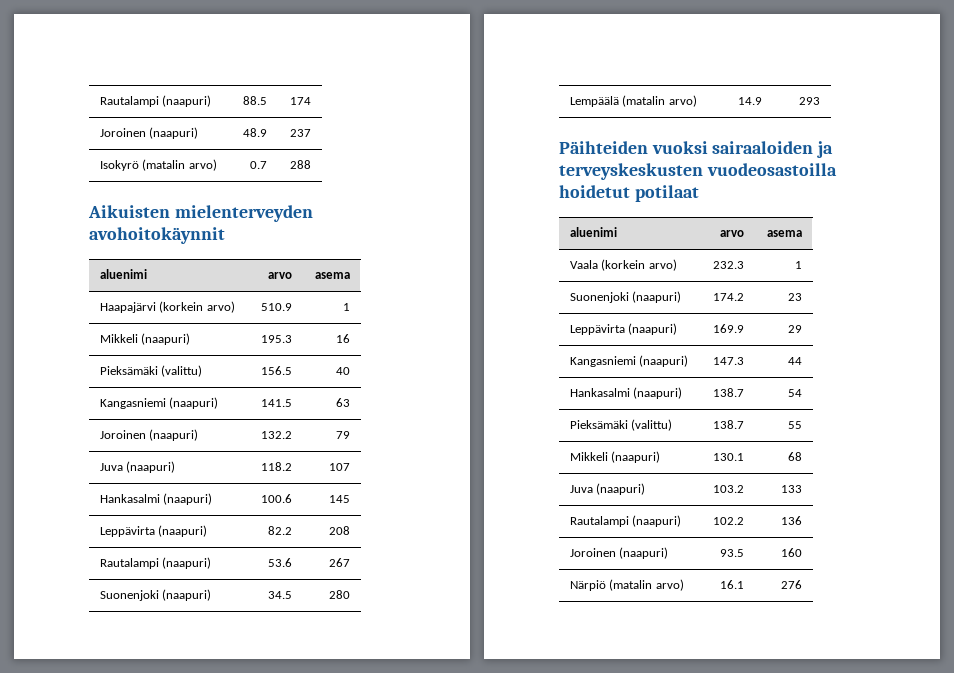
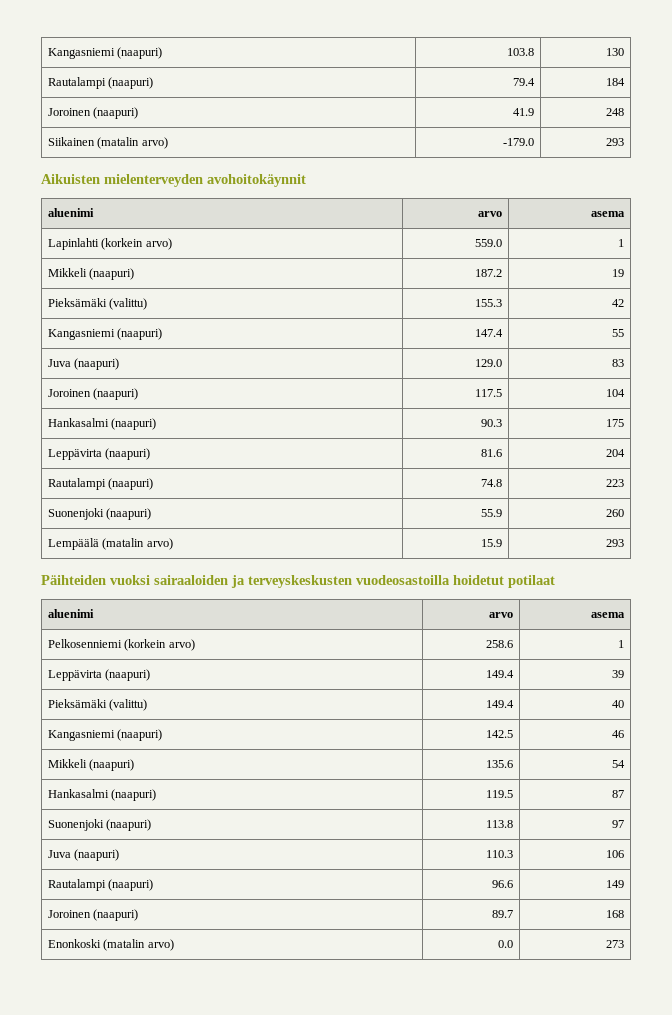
- Rautalampi (naapuri) | 88.5 | 174
- Joroinen (naapuri) | 48.9 | 237
- Isokyrö (matalin arvo) | 0.7 | 288
+ Kangasniemi (naapuri) | 103.8 | 130
+ Rautalampi (naapuri) | 79.4 | 184
+ Joroinen (naapuri) | 41.9 | 248
+ Siikainen (matalin arvo) | -179.0 | 293
- Haapajärvi (korkein arvo) | 510.9 | 1
+ Lapinlahti (korkein arvo) | 559.0 | 1
- Mikkeli (naapuri) | 195.3 | 16
- Pieksämäki (valittu) | 156.5 | 40
- Kangasniemi (naapuri) | 141.5 | 63
- Joroinen (naapuri) | 132.2 | 79
- Juva (naapuri) | 118.2 | 107
- Hankasalmi (naapuri) | 100.6 | 145
- Leppävirta (naapuri) | 82.2 | 208
- Rautalampi (naapuri) | 53.6 | 267
- Suonenjoki (naapuri) | 34.5 | 280
+ Mikkeli (naapuri) | 187.2 | 19
+ Pieksämäki (valittu) | 155.3 | 42
+ Kangasniemi (naapuri) | 147.4 | 55
+ Juva (naapuri) | 129.0 | 83
+ Joroinen (naapuri) | 117.5 | 104
+ Hankasalmi (naapuri) | 90.3 | 175
+ Leppävirta (naapuri) | 81.6 | 204
+ Rautalampi (naapuri) | 74.8 | 223
+ Suonenjoki (naapuri) | 55.9 | 260
- Lempäälä (matalin arvo) | 14.9 | 293
+ Lempäälä (matalin arvo) | 15.9 | 293
- Vaala (korkein arvo) | 232.3 | 1
- Suonenjoki (naapuri) | 174.2 | 23
- Leppävirta (naapuri) | 169.9 | 29
- Kangasniemi (naapuri) | 147.3 | 44
- Hankasalmi (naapuri) | 138.7 | 54
- Pieksämäki (valittu) | 138.7 | 55
- Mikkeli (naapuri) | 130.1 | 68
- Juva (naapuri) | 103.2 | 133
- Rautalampi (naapuri) | 102.2 | 136
- Joroinen (naapuri) | 93.5 | 160
- Närpiö (matalin arvo) | 16.1 | 276
+ Pelkosenniemi (korkein arvo) | 258.6 | 1
+ Leppävirta (naapuri) | 149.4 | 39
+ Pieksämäki (valittu) | 149.4 | 40
+ Kangasniemi (naapuri) | 142.5 | 46
+ Mikkeli (naapuri) | 135.6 | 54
+ Hankasalmi (naapuri) | 119.5 | 87
+ Suonenjoki (naapuri) | 113.8 | 97
+ Juva (naapuri) | 110.3 | 106
+ Rautalampi (naapuri) | 96.6 | 149
+ Joroinen (naapuri) | 89.7 | 168
+ Enonkoski (matalin arvo) | 0.0 | 273

